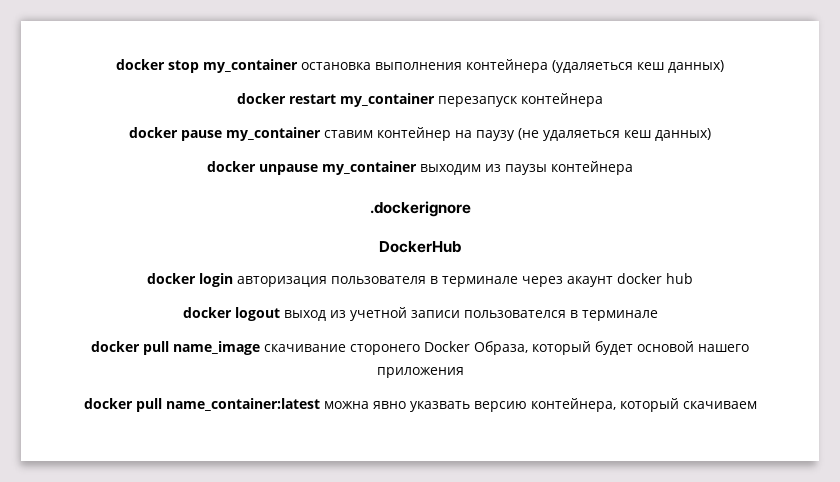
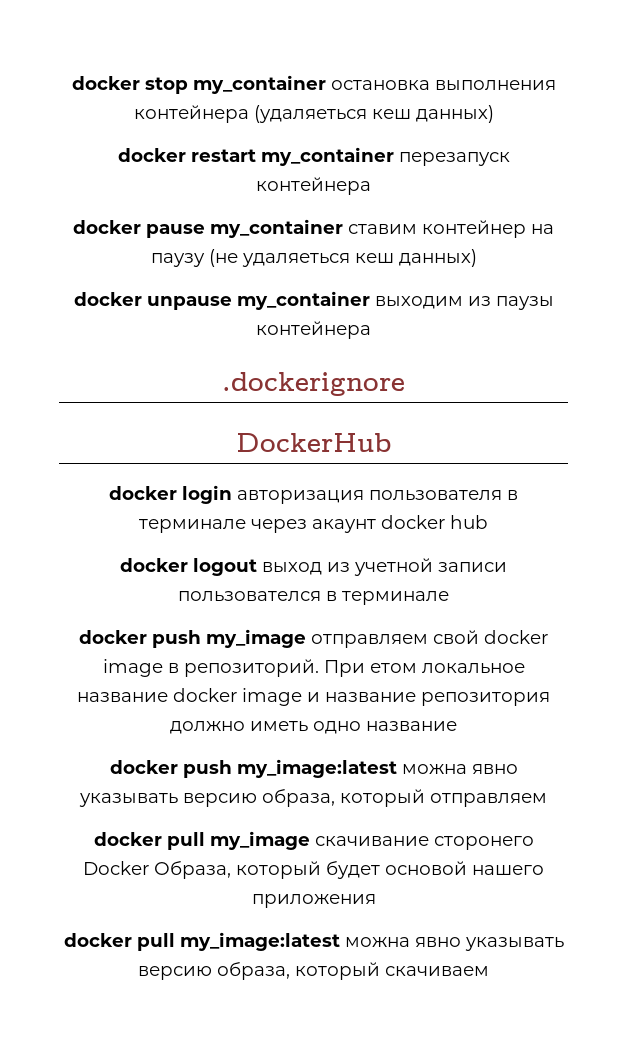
- docker pull name_image скачивание сторонего Docker Образа, который будет основой нашего приложения
+ docker push my_image отправляем свой docker image в репозиторий. При етом локальное название docker image и название репозитория должно иметь одно название
+ docker push my_image:latest можна явно указывать версию образа, который отправляем
+ docker pull my_image скачивание сторонего Docker Образа, который будет основой нашего приложения
- docker pull name_container:latest можна явно указвать версию контейнера, который скачиваем
+ docker pull my_image:latest можна явно указывать версию образа, который скачиваем

